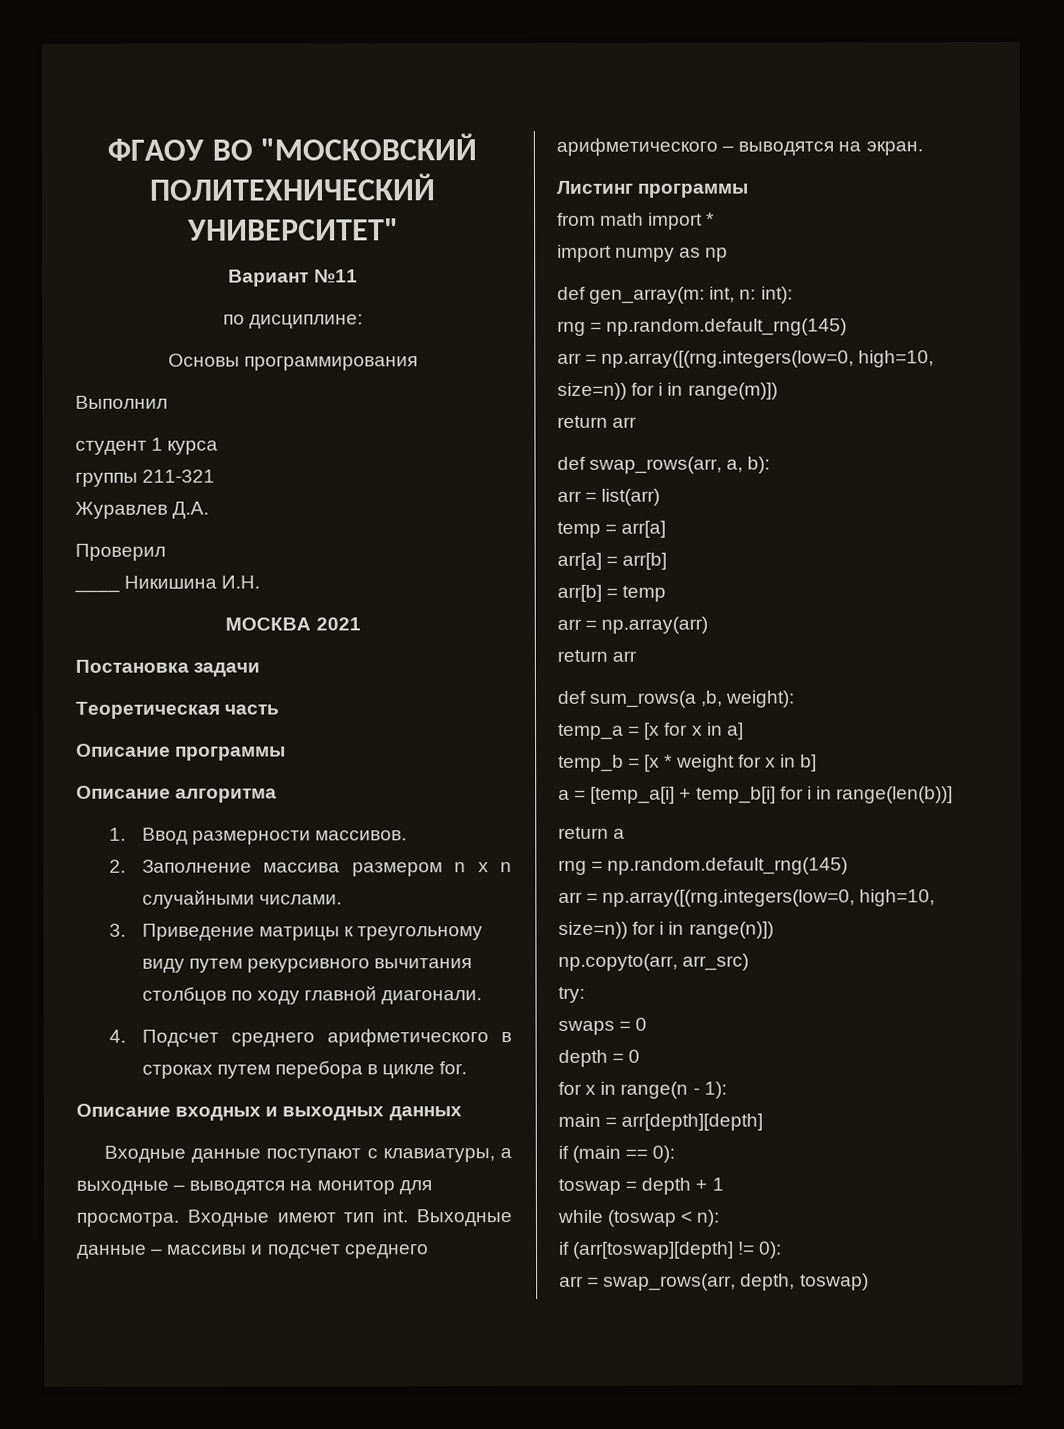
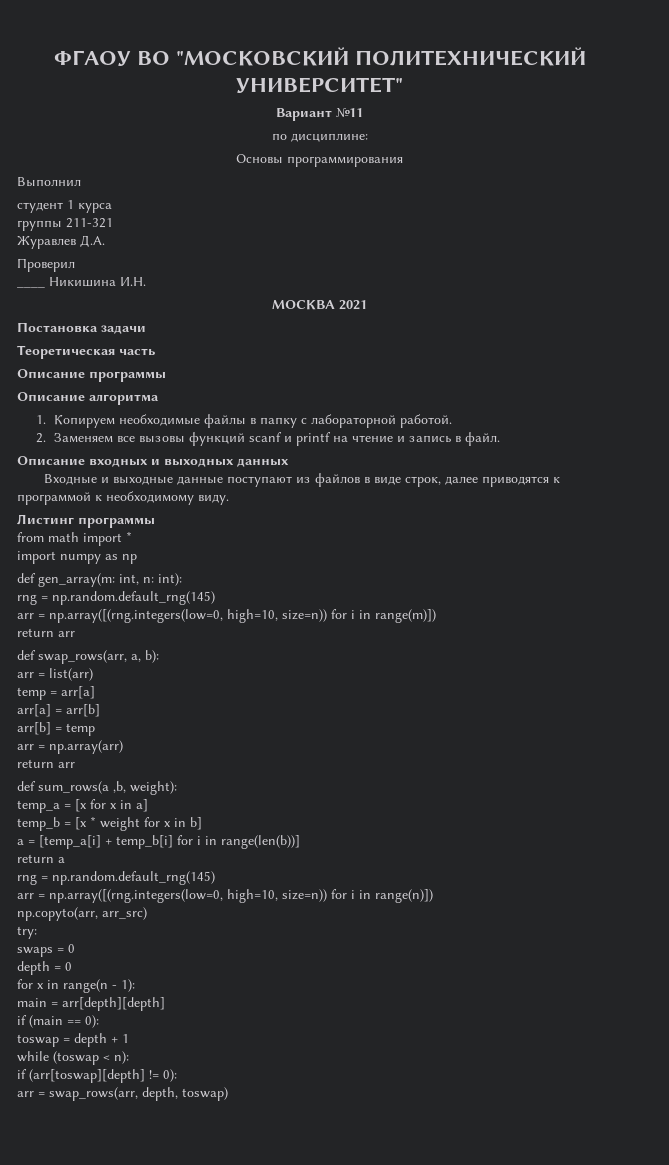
- 1. Ввод размерности массивов.
- 2. Заполнение массива размером n x n случайными числами.
- 3. Приведение матрицы к треугольному виду путем рекурсивного вычитания столбцов по ходу главной диагонали.
- 4. Подсчет среднего арифметического в строках путем перебора в цикле for.
+ 1. Копируем необходимые файлы в папку с лабораторной работой.
+ 2. Заменяем все вызовы функций scanf и printf на чтение и запись в файл.
- Входные данные поступают с клавиатуры, а выходные – выводятся на монитор для просмотра. Входные имеют тип int. Выходные данные – массивы и подсчет среднего арифметического – выводятся на экран.
+ Входные и выходные данные поступают из файлов в виде строк, далее приводятся к программой к необходимому виду.

